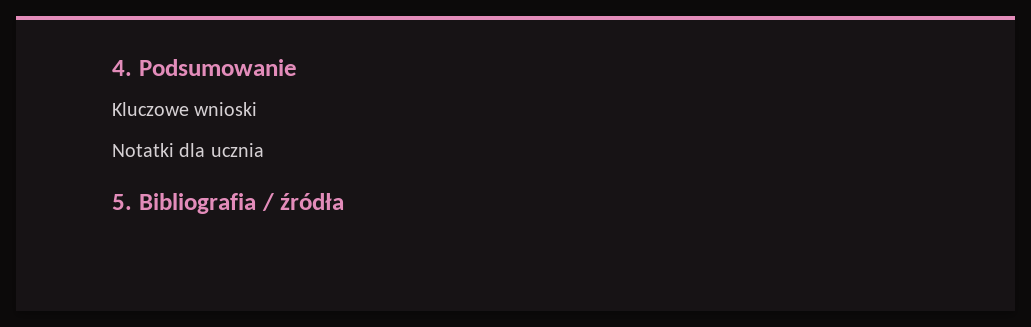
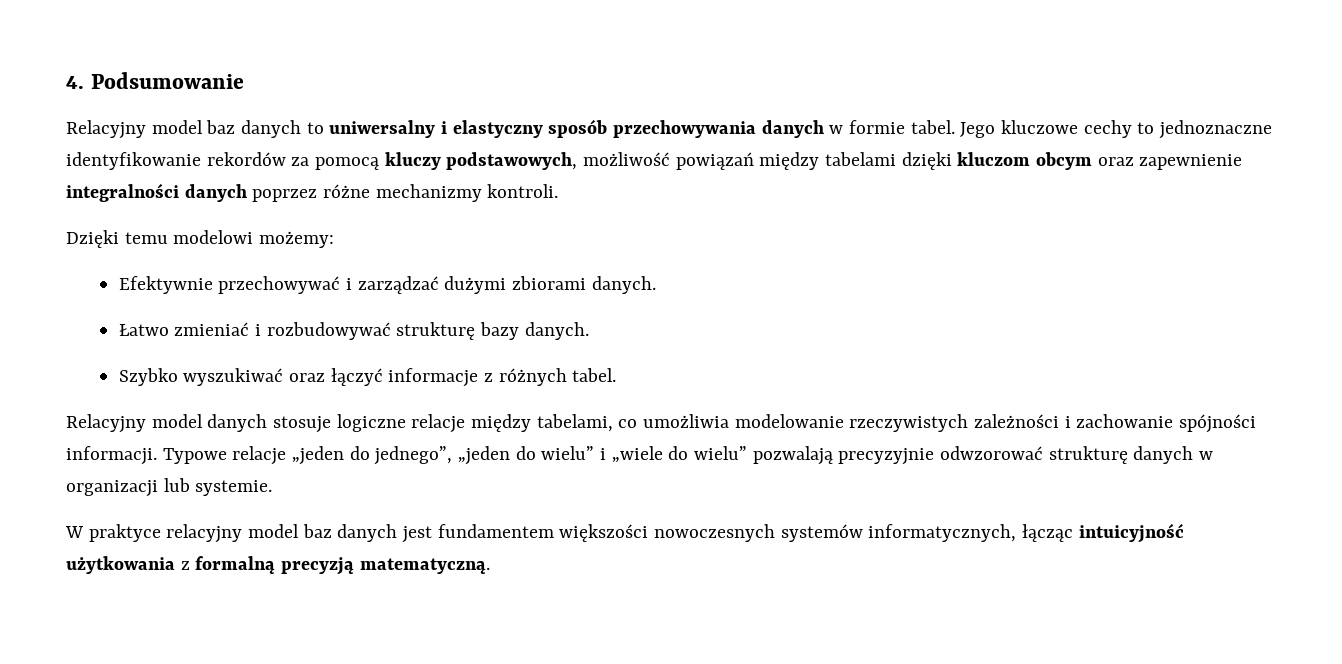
- Kluczowe wnioski
- Notatki dla ucznia
- 5. Bibliografia / źródła
+ Relacyjny model baz danych to uniwersalny i elastyczny sposób przechowywania danych w formie tabel. Jego kluczowe cechy to jednoznaczne identyfikowanie rekordów za pomocą kluczy podstawowych, możliwość powiązań między tabelami dzięki kluczom obcym oraz zapewnienie integralności danych poprzez różne mechanizmy kontroli.
+ Dzięki temu modelowi możemy:
+ Efektywnie przechowywać i zarządzać dużymi zbiorami danych.
+ Łatwo zmieniać i rozbudowywać strukturę bazy danych.
+ Szybko wyszukiwać oraz łączyć informacje z różnych tabel.
+ Relacyjny model danych stosuje logiczne relacje między tabelami, co umożliwia modelowanie rzeczywistych zależności i zachowanie spójności informacji. Typowe relacje „jeden do jednego”, „jeden do wielu” i „wiele do wielu” pozwalają precyzyjnie odwzorować strukturę danych w organizacji lub systemie.
+ W praktyce relacyjny model baz danych jest fundamentem większości nowoczesnych systemów informatycznych, łącząc intuicyjność użytkowania z formalną precyzją matematyczną.

